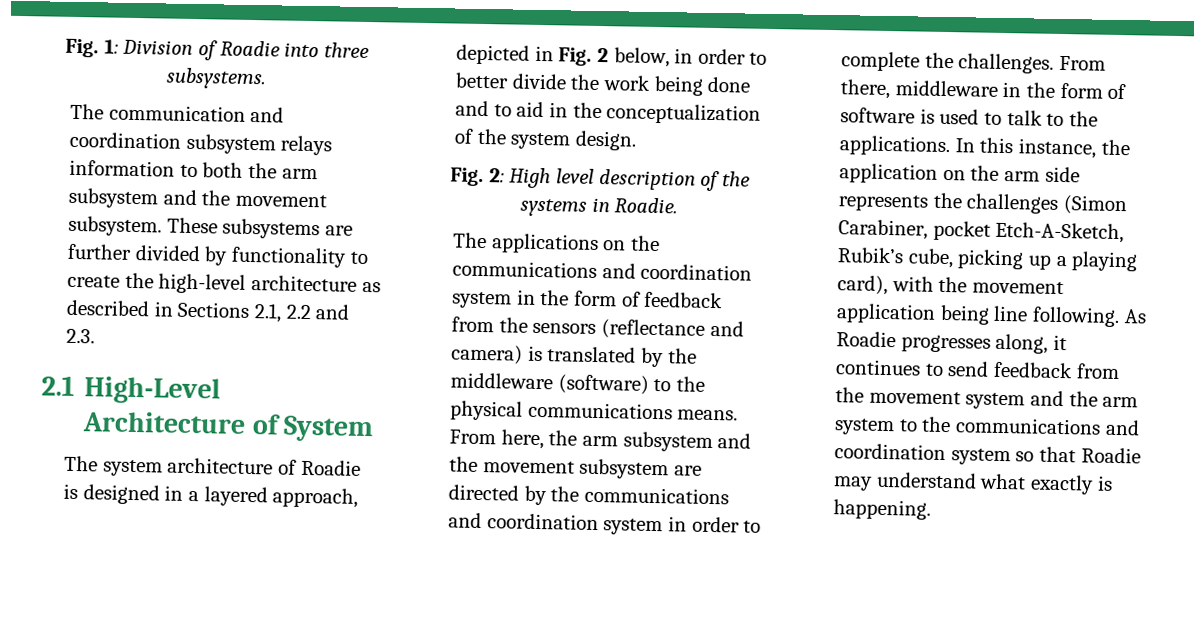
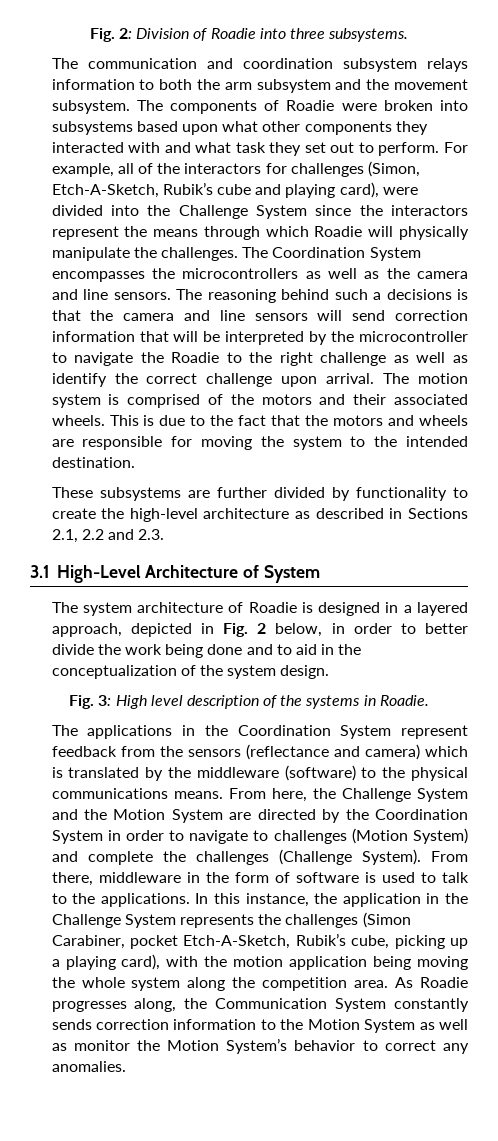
- Fig. 1: Division of Roadie into three subsystems.
+ Fig. 2: Division of Roadie into three subsystems.
- The communication and coordination subsystem relays information to both the arm subsystem and the movement subsystem. These subsystems are further divided by functionality to create the high-level architecture as described in Sections 2.1, 2.2 and 2.3.
+ The communication and coordination subsystem relays information to both the arm subsystem and the movement subsystem. The components of Roadie were broken into subsystems based upon what other components they interacted with and what task they set out to perform. For example, all of the interactors for challenges (Simon, Etch-A-Sketch, Rubik’s cube and playing card), were divided into the Challenge System since the interactors represent the means through which Roadie will physically manipulate the challenges. The Coordination System encompasses the microcontrollers as well as the camera and line sensors. The reasoning behind such a decisions is that the camera and line sensors will send correction information that will be interpreted by the microcontroller to navigate the Roadie to the right challenge as well as identify the correct challenge upon arrival. The motion system is comprised of the motors and their associated wheels. This is due to the fact that the motors and wheels are responsible for moving the system to the intended destination.
+ These subsystems are further divided by functionality to create the high-level architecture as described in Sections 2.1, 2.2 and 2.3.
- 2.1 High-Level Architecture of System
+ 3.1 High-Level Architecture of System
- Fig. 2: High level description of the systems in Roadie.
+ Fig. 3: High level description of the systems in Roadie.
- The applications on the communications and coordination system in the form of feedback from the sensors (reflectance and camera) is translated by the middleware (software) to the physical communications means.
+ The applications in the Coordination System represent feedback from the sensors (reflectance and camera) which is translated by the middleware (software) to the physical communications means.
- From here, the arm subsystem and the movement subsystem are directed by the communications and coordination system in order to complete the challenges.
+ From here, the Challenge System and the Motion System are directed by the Coordination System in order to navigate to challenges (Motion System) and complete the challenges (Challenge System).
- In this instance, the application on the arm side represents the challenges (Simon Carabiner, pocket Etch-A-Sketch, Rubik’s cube, picking up a playing card), with the movement application being line following. As Roadie progresses along, it continues to send feedback from the movement system and the arm system to the communications and coordination system so that Roadie may understand what exactly is happening.
+ In this instance, the application in the Challenge System represents the challenges (Simon Carabiner, pocket Etch-A-Sketch, Rubik’s cube, picking up a playing card), with the motion application being moving the whole system along the competition area. As Roadie progresses along, the Communication System constantly sends correction information to the Motion System as well as monitor the Motion System’s behavior to correct any anomalies.

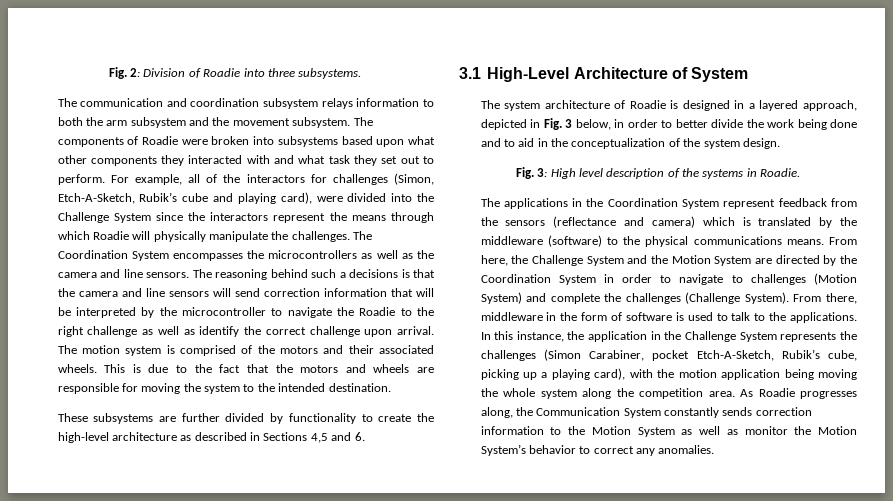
- These subsystems are further divided by functionality to create the high-level architecture as described in Sections 2.1, 2.2 and 2.3.
+ These subsystems are further divided by functionality to create the high-level architecture as described in Sections 4,5 and 6.
- The system architecture of Roadie is designed in a layered approach, depicted in Fig. 2 below, in order to better divide the work being done and to aid in the conceptualization of the system design.
+ The system architecture of Roadie is designed in a layered approach, depicted in Fig. 3 below, in order to better divide the work being done and to aid in the conceptualization of the system design.

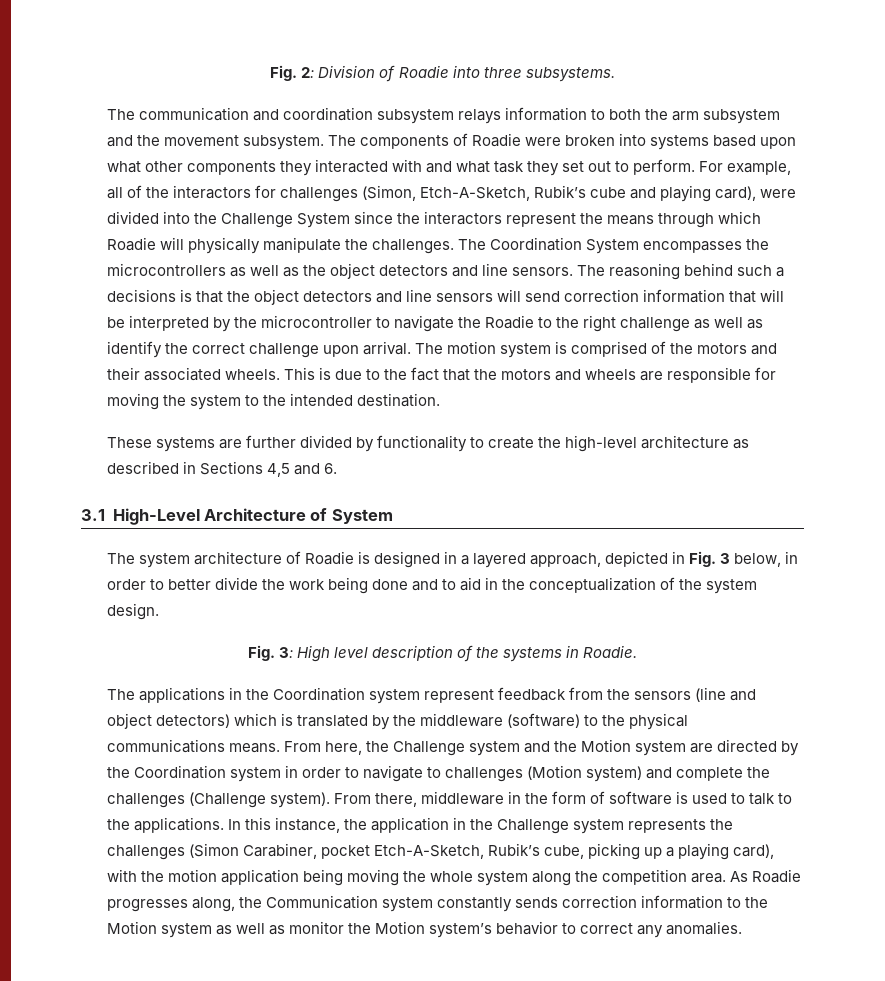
- The components of Roadie were broken into subsystems based upon what other components they interacted with and what task they set out to perform.
+ The components of Roadie were broken into systems based upon what other components they interacted with and what task they set out to perform.
- The Coordination System encompasses the microcontrollers as well as the camera and line sensors.
+ The Coordination System encompasses the microcontrollers as well as the object detectors and line sensors.
- The reasoning behind such a decisions is that the camera and line sensors will send correction information that will be interpreted by the microcontroller to navigate the Roadie to the right challenge as well as identify the correct challenge upon arrival.
+ The reasoning behind such a decisions is that the object detectors and line sensors will send correction information that will be interpreted by the microcontroller to navigate the Roadie to the right challenge as well as identify the correct challenge upon arrival.
- These subsystems are further divided by functionality to create the high-level architecture as described in Sections 4,5 and 6.
+ These systems are further divided by functionality to create the high-level architecture as described in Sections 4,5 and 6.
- The applications in the Coordination System represent feedback from the sensors (reflectance and camera) which is translated by the middleware (software) to the physical communications means.
+ The applications in the Coordination system represent feedback from the sensors (line and object detectors) which is translated by the middleware (software) to the physical communications means.
- From here, the Challenge System and the Motion System are directed by the Coordination System in order to navigate to challenges (Motion System) and complete the challenges (Challenge System).
+ From here, the Challenge system and the Motion system are directed by the Coordination system in order to navigate to challenges (Motion system) and complete the challenges (Challenge system).
- In this instance, the application in the Challenge System represents the challenges (Simon Carabiner, pocket Etch-A-Sketch, Rubik’s cube, picking up a playing card), with the motion application being moving the whole system along the competition area.
+ In this instance, the application in the Challenge system represents the challenges (Simon Carabiner, pocket Etch-A-Sketch, Rubik’s cube, picking up a playing card), with the motion application being moving the whole system along the competition area.
- As Roadie progresses along, the Communication System constantly sends correction information to the Motion System as well as monitor the Motion System’s behavior to correct any anomalies.
+ As Roadie progresses along, the Communication system constantly sends correction information to the Motion system as well as monitor the Motion system’s behavior to correct any anomalies.

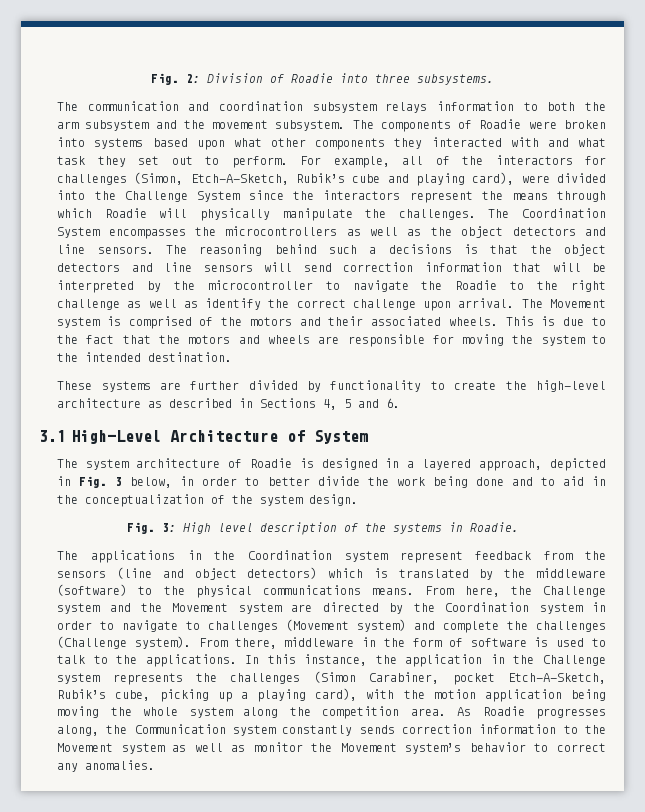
- The motion system is comprised of the motors and their associated wheels.
+ The Movement system is comprised of the motors and their associated wheels.
- These systems are further divided by functionality to create the high-level architecture as described in Sections 4,5 and 6.
+ These systems are further divided by functionality to create the high-level architecture as described in Sections 4, 5 and 6.
- From here, the Challenge system and the Motion system are directed by the Coordination system in order to navigate to challenges (Motion system) and complete the challenges (Challenge system).
+ From here, the Challenge system and the Movement system are directed by the Coordination system in order to navigate to challenges (Movement system) and complete the challenges (Challenge system).
- As Roadie progresses along, the Communication system constantly sends correction information to the Motion system as well as monitor the Motion system’s behavior to correct any anomalies.
+ As Roadie progresses along, the Communication system constantly sends correction information to the Movement system as well as monitor the Movement system’s behavior to correct any anomalies.

